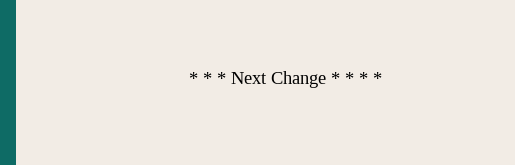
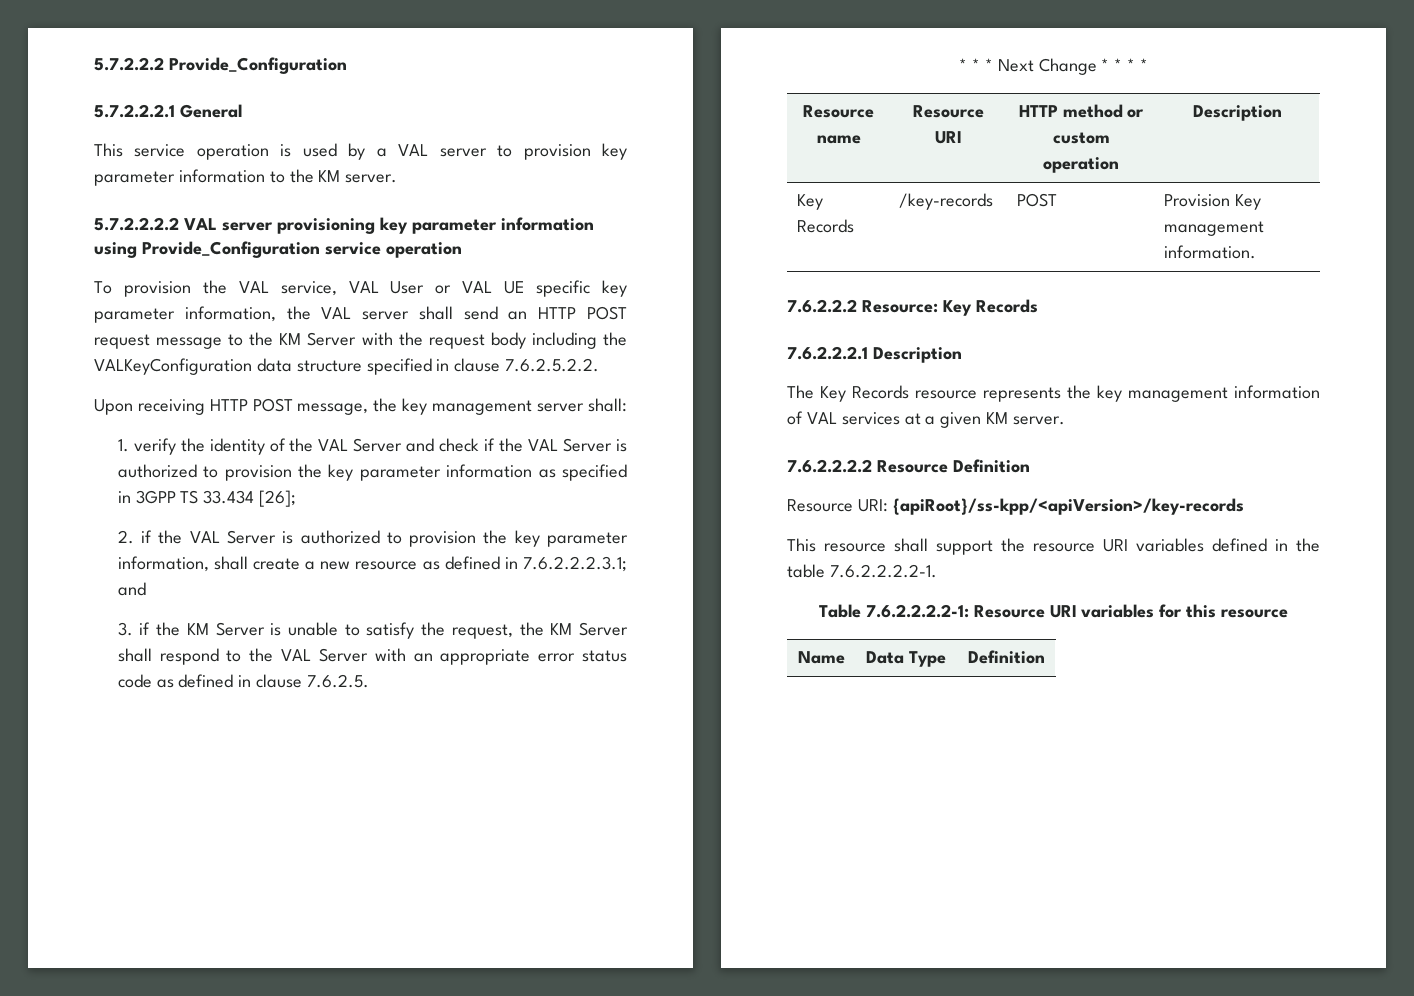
+ 5.7.2.2.2 Provide_Configuration
+ 5.7.2.2.2.1 General
+ This service operation is used by a VAL server to provision key parameter information to the KM server.
+ 5.7.2.2.2.2 VAL server provisioning key parameter information using Provide_Configuration service operation
+ To provision the VAL service, VAL User or VAL UE specific key parameter information, the VAL server shall send an HTTP POST request message to the KM Server with the request body including the VALKeyConfiguration data structure specified in clause 7.6.2.5.2.2.
+ Upon receiving HTTP POST message, the key management server shall:
+ 1. verify the identity of the VAL Server and check if the VAL Server is authorized to provision the key parameter information as specified in 3GPP TS 33.434 [26];
+ 2. if the VAL Server is authorized to provision the key parameter information, shall create a new resource as defined in 7.6.2.2.2.3.1; and
+ 3. if the KM Server is unable to satisfy the request, the KM Server shall respond to the VAL Server with an appropriate error status code as defined in clause 7.6.2.5.
+ Resource name | Resource URI | HTTP method or custom operation | Description
+ Key Records | /key-records | POST | Provision Key management information.
+ 7.6.2.2.2 Resource: Key Records
+ 7.6.2.2.2.1 Description
+ The Key Records resource represents the key management information of VAL services at a given KM server.
+ 7.6.2.2.2.2 Resource Definition
+ Resource URI: {apiRoot}/ss-kpp/<apiVersion>/key-records
+ This resource shall support the resource URI variables defined in the table 7.6.2.2.2.2-1.
+ Table 7.6.2.2.2.2-1: Resource URI variables for this resource
+ Name | Data Type | Definition

